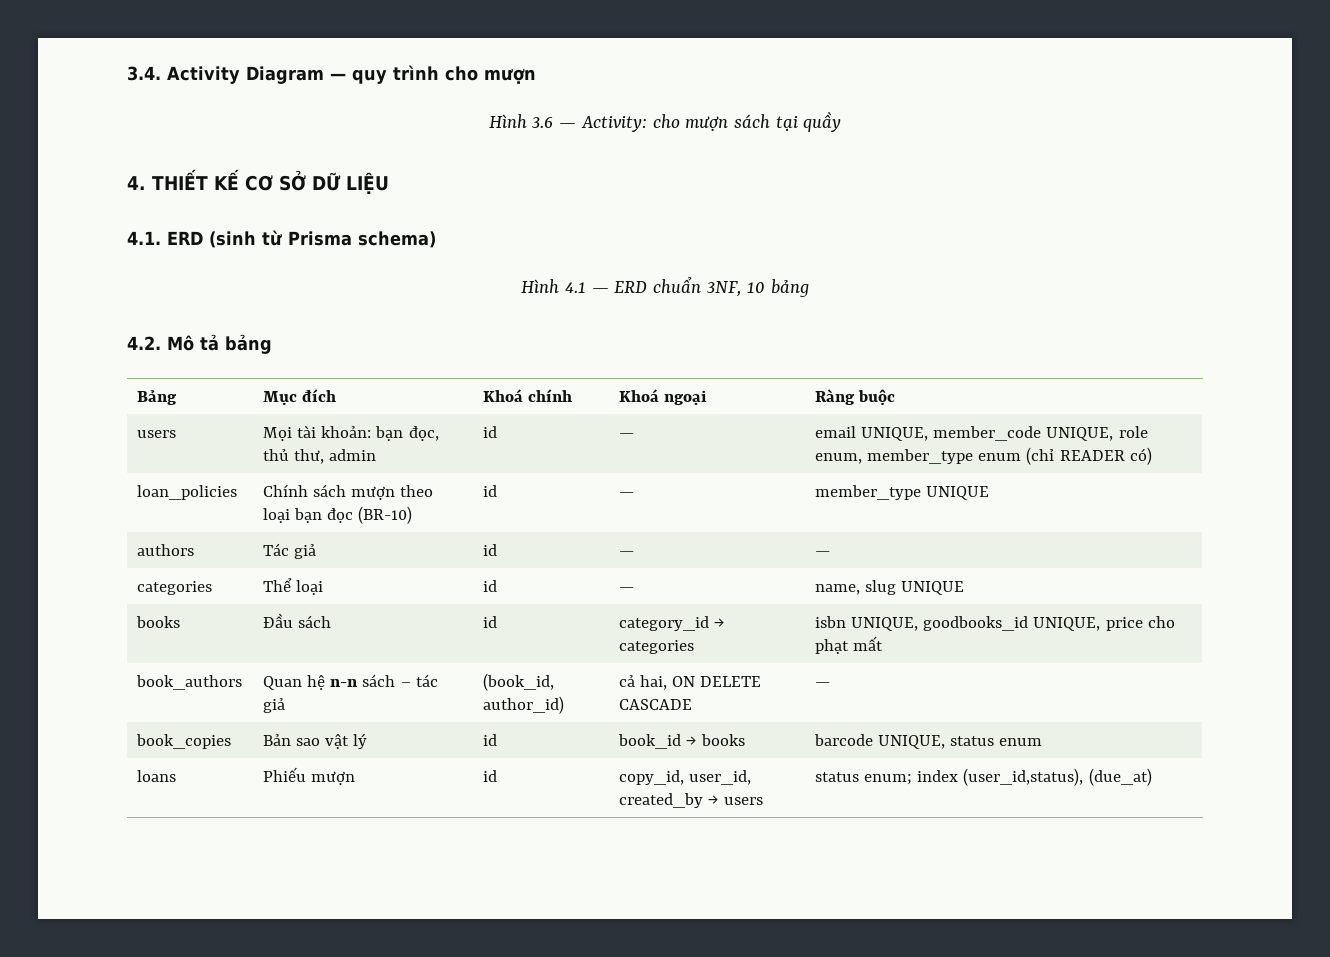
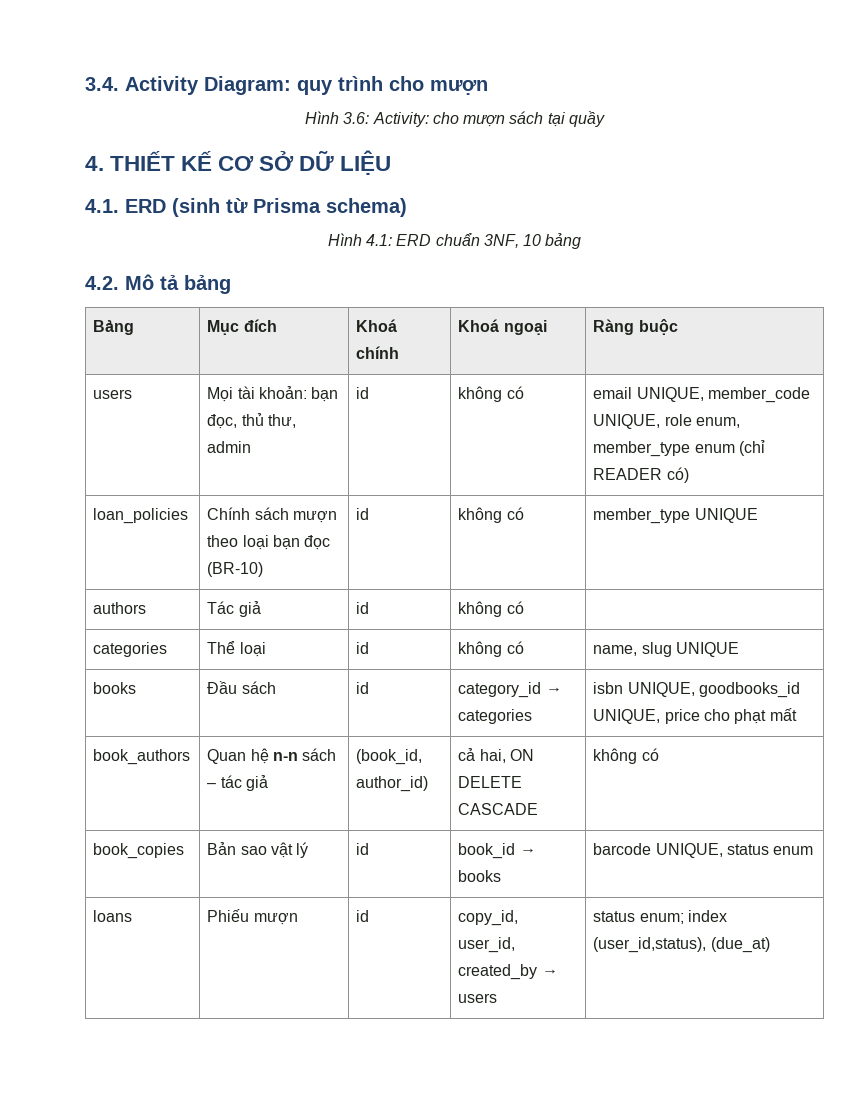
- 3.4. Activity Diagram — quy trình cho mượn
+ 3.4. Activity Diagram: quy trình cho mượn
- Hình 3.6 — Activity: cho mượn sách tại quầy
+ Hình 3.6: Activity: cho mượn sách tại quầy
- Hình 4.1 — ERD chuẩn 3NF, 10 bảng
+ Hình 4.1: ERD chuẩn 3NF, 10 bảng
- users | Mọi tài khoản: bạn đọc, thủ thư, admin | id | — | email UNIQUE, member_code UNIQUE, role enum, member_type enum (chỉ READER có)
+ users | Mọi tài khoản: bạn đọc, thủ thư, admin | id | không có | email UNIQUE, member_code UNIQUE, role enum, member_type enum (chỉ READER có)
- loan_policies | Chính sách mượn theo loại bạn đọc (BR-10) | id | — | member_type UNIQUE
+ loan_policies | Chính sách mượn theo loại bạn đọc (BR-10) | id | không có | member_type UNIQUE
- authors | Tác giả | id | — | —
+ authors | Tác giả | id | không có |
- categories | Thể loại | id | — | name, slug UNIQUE
+ categories | Thể loại | id | không có | name, slug UNIQUE
- book_authors | Quan hệ n-n sách – tác giả | (book_id, author_id) | cả hai, ON DELETE CASCADE | —
+ book_authors | Quan hệ n-n sách – tác giả | (book_id, author_id) | cả hai, ON DELETE CASCADE | không có

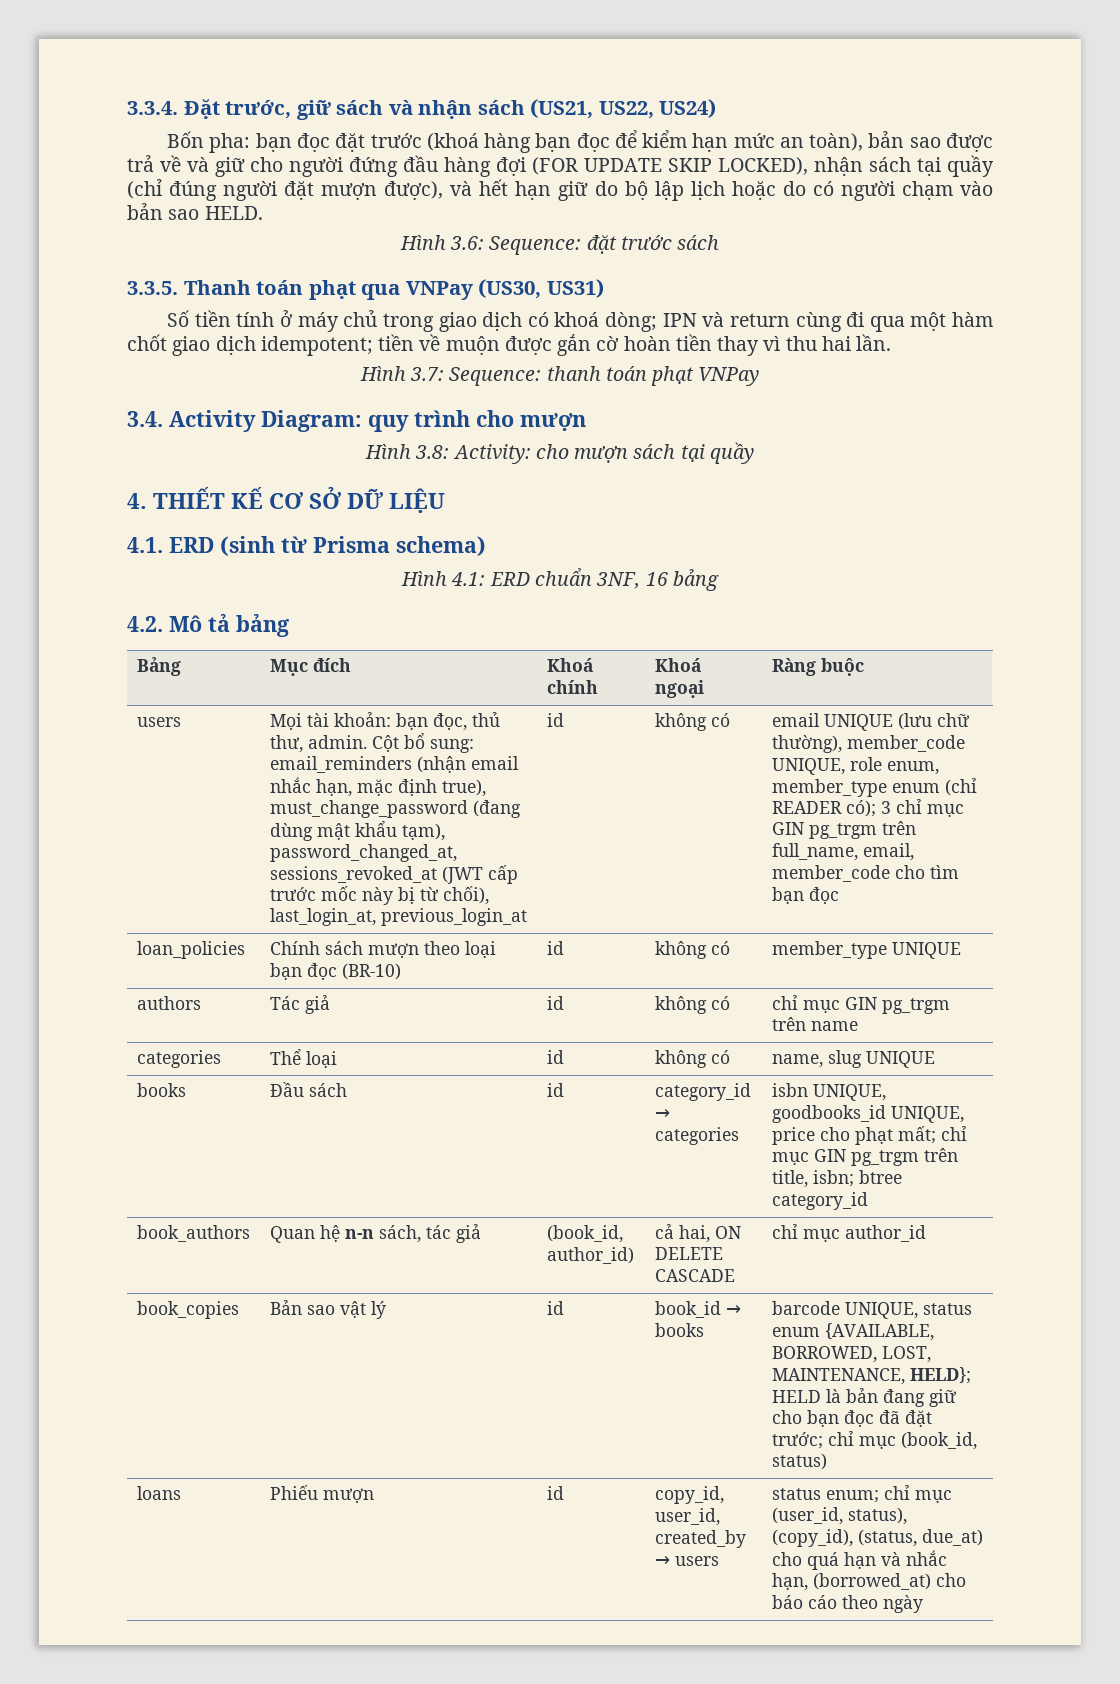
+ 3.3.4. Đặt trước, giữ sách và nhận sách (US21, US22, US24)
+ Bốn pha: bạn đọc đặt trước (khoá hàng bạn đọc để kiểm hạn mức an toàn), bản sao được trả về và giữ cho người đứng đầu hàng đợi (FOR UPDATE SKIP LOCKED), nhận sách tại quầy (chỉ đúng người đặt mượn được), và hết hạn giữ do bộ lập lịch hoặc do có người chạm vào bản sao HELD.
+ Hình 3.6: Sequence: đặt trước sách
+ 3.3.5. Thanh toán phạt qua VNPay (US30, US31)
+ Số tiền tính ở máy chủ trong giao dịch có khoá dòng; IPN và return cùng đi qua một hàm chốt giao dịch idempotent; tiền về muộn được gắn cờ hoàn tiền thay vì thu hai lần.
+ Hình 3.7: Sequence: thanh toán phạt VNPay
- Hình 3.6: Activity: cho mượn sách tại quầy
+ Hình 3.8: Activity: cho mượn sách tại quầy
- Hình 4.1: ERD chuẩn 3NF, 10 bảng
+ Hình 4.1: ERD chuẩn 3NF, 16 bảng
- Mọi tài khoản: bạn đọc, thủ thư, admin
+ Mọi tài khoản: bạn đọc, thủ thư, admin. Cột bổ sung: email_reminders (nhận email nhắc hạn, mặc định true), must_change_password (đang dùng mật khẩu tạm), password_changed_at, sessions_revoked_at (JWT cấp trước mốc này bị từ chối), last_login_at, previous_login_at
- email UNIQUE, member_code UNIQUE, role enum, member_type enum (chỉ READER có)
+ email UNIQUE (lưu chữ thường), member_code UNIQUE, role enum, member_type enum (chỉ READER có); 3 chỉ mục GIN pg_trgm trên full_name, email, member_code cho tìm bạn đọc
- authors | Tác giả | id | không có |
+ authors | Tác giả | id | không có | chỉ mục GIN pg_trgm trên name
- books | Đầu sách | id | category_id → categories | isbn UNIQUE, goodbooks_id UNIQUE, price cho phạt mất
+ books | Đầu sách | id | category_id → categories | isbn UNIQUE, goodbooks_id UNIQUE, price cho phạt mất; chỉ mục GIN pg_trgm trên title, isbn; btree category_id
- book_authors | Quan hệ n-n sách – tác giả | (book_id, author_id) | cả hai, ON DELETE CASCADE | không có
+ book_authors | Quan hệ n-n sách, tác giả | (book_id, author_id) | cả hai, ON DELETE CASCADE | chỉ mục author_id
- book_copies | Bản sao vật lý | id | book_id → books | barcode UNIQUE, status enum
+ book_copies | Bản sao vật lý | id | book_id → books | barcode UNIQUE, status enum {AVAILABLE, BORROWED, LOST, MAINTENANCE, HELD}; HELD là bản đang giữ cho bạn đọc đã đặt trước; chỉ mục (book_id, status)
- loans | Phiếu mượn | id | copy_id, user_id, created_by → users | status enum; index (user_id,status), (due_at)
+ loans | Phiếu mượn | id | copy_id, user_id, created_by → users | status enum; chỉ mục (user_id, status), (copy_id), (status, due_at) cho quá hạn và nhắc hạn, (borrowed_at) cho báo cáo theo ngày

